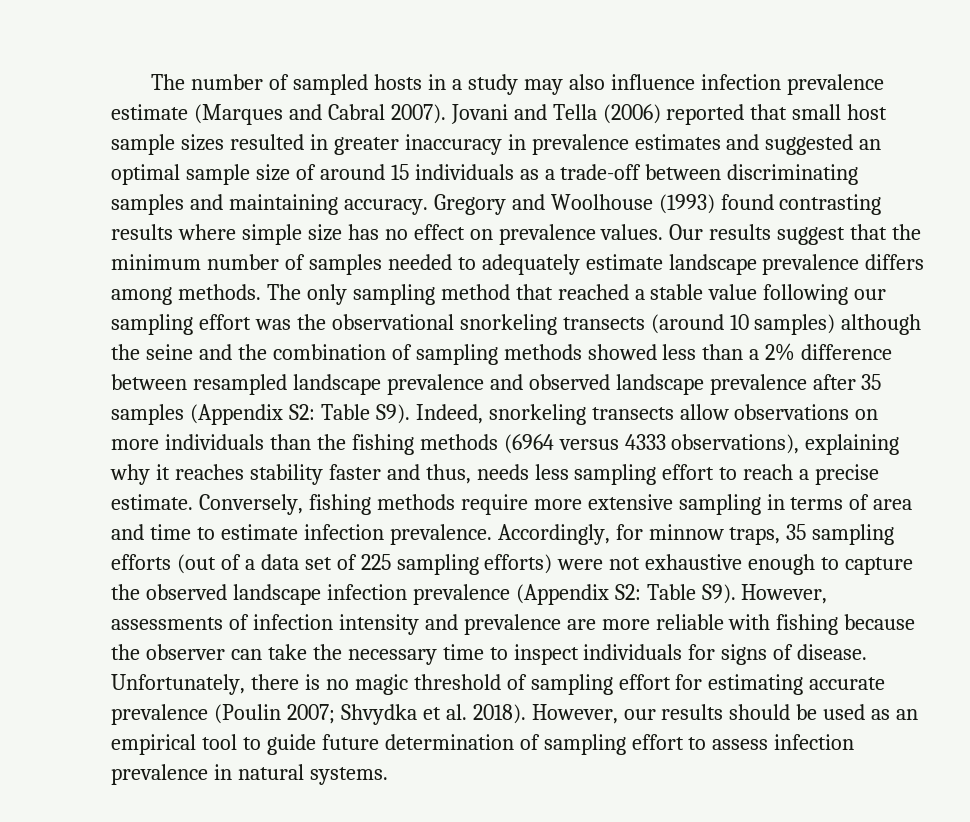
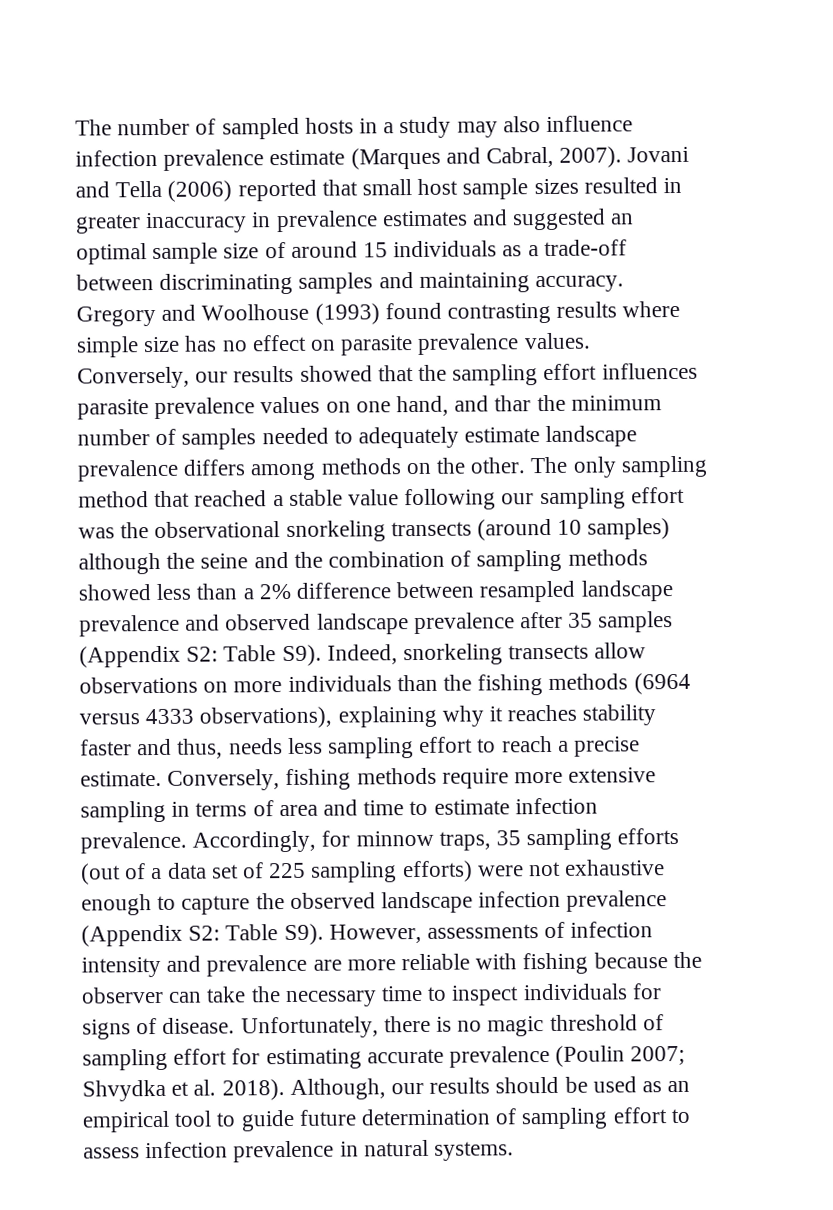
- The number of sampled hosts in a study may also influence infection prevalence estimate (Marques and Cabral 2007).
+ The number of sampled hosts in a study may also influence infection prevalence estimate (Marques and Cabral, 2007).
- Gregory and Woolhouse (1993) found contrasting results where simple size has no effect on prevalence values.
+ Gregory and Woolhouse (1993) found contrasting results where simple size has no effect on parasite prevalence values.
- Our results suggest that the minimum number of samples needed to adequately estimate landscape prevalence differs among methods.
+ Conversely, our results showed that the sampling effort influences parasite prevalence values on one hand, and thar the minimum number of samples needed to adequately estimate landscape prevalence differs among methods on the other.
- However, our results should be used as an empirical tool to guide future determination of sampling effort to assess infection prevalence in natural systems.
+ Although, our results should be used as an empirical tool to guide future determination of sampling effort to assess infection prevalence in natural systems.

